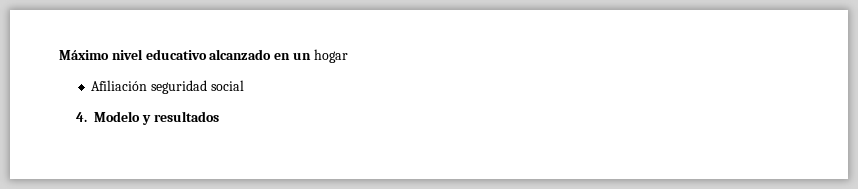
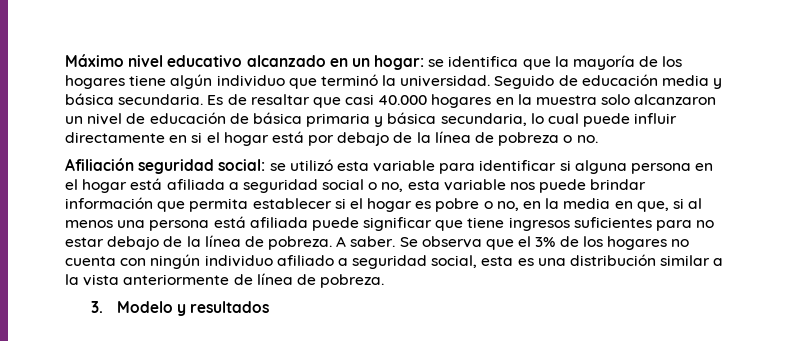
- Máximo nivel educativo alcanzado en un hogar
- Afiliación seguridad social
- 4. Modelo y resultados
+ Máximo nivel educativo alcanzado en un hogar: se identifica que la mayoría de los hogares tiene algún individuo que terminó la universidad. Seguido de educación media y básica secundaria. Es de resaltar que casi 40.000 hogares en la muestra solo alcanzaron un nivel de educación de básica primaria y básica secundaria, lo cual puede influir directamente en si el hogar está por debajo de la línea de pobreza o no.
+ Afiliación seguridad social: se utilizó esta variable para identificar si alguna persona en el hogar está afiliada a seguridad social o no, esta variable nos puede brindar información que permita establecer si el hogar es pobre o no, en la media en que, si al menos una persona está afiliada puede significar que tiene ingresos suficientes para no estar debajo de la línea de pobreza. A saber. Se observa que el 3% de los hogares no cuenta con ningún individuo afiliado a seguridad social, esta es una distribución similar a la vista anteriormente de línea de pobreza.
+ 3. Modelo y resultados

